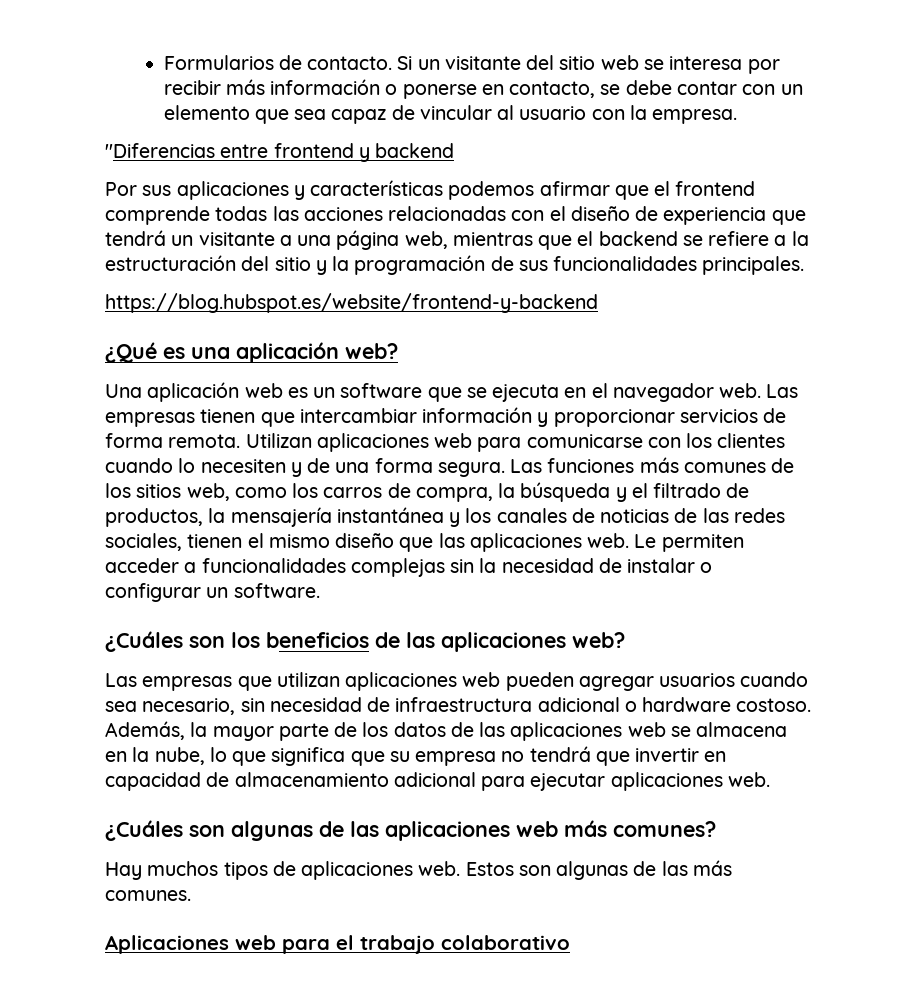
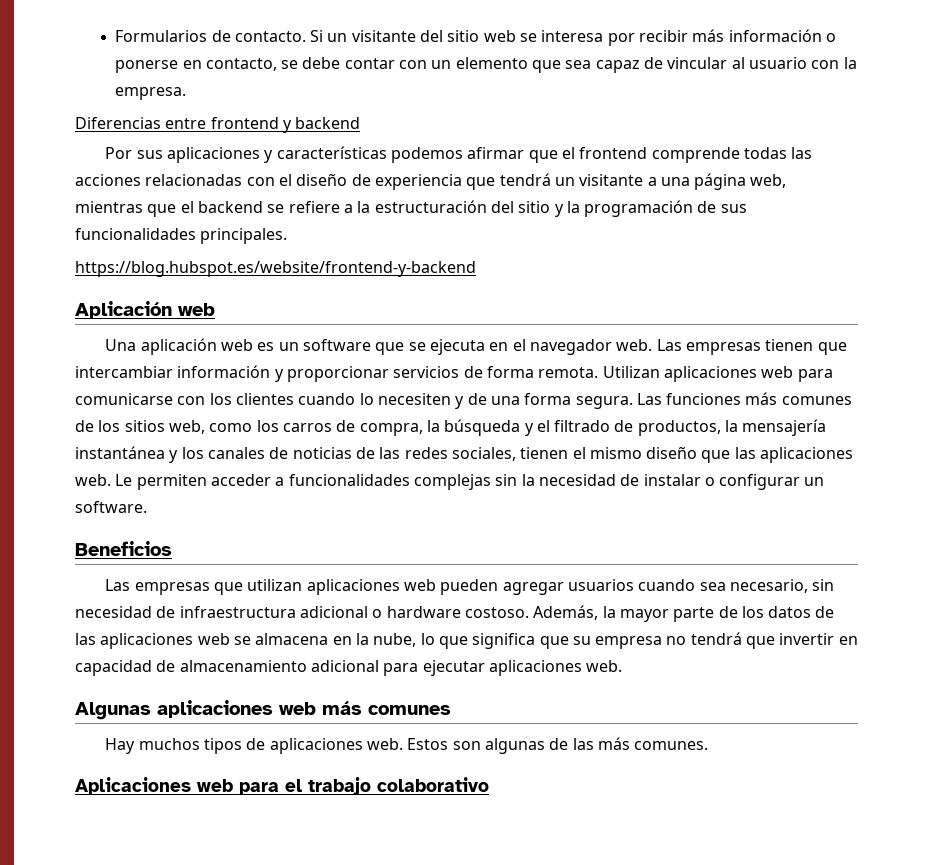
- "Diferencias entre frontend y backend
+ Diferencias entre frontend y backend
- ¿Qué es una aplicación web?
+ Aplicación web
- ¿Cuáles son los beneficios de las aplicaciones web?
+ Beneficios
- ¿Cuáles son algunas de las aplicaciones web más comunes?
+ Algunas aplicaciones web más comunes

